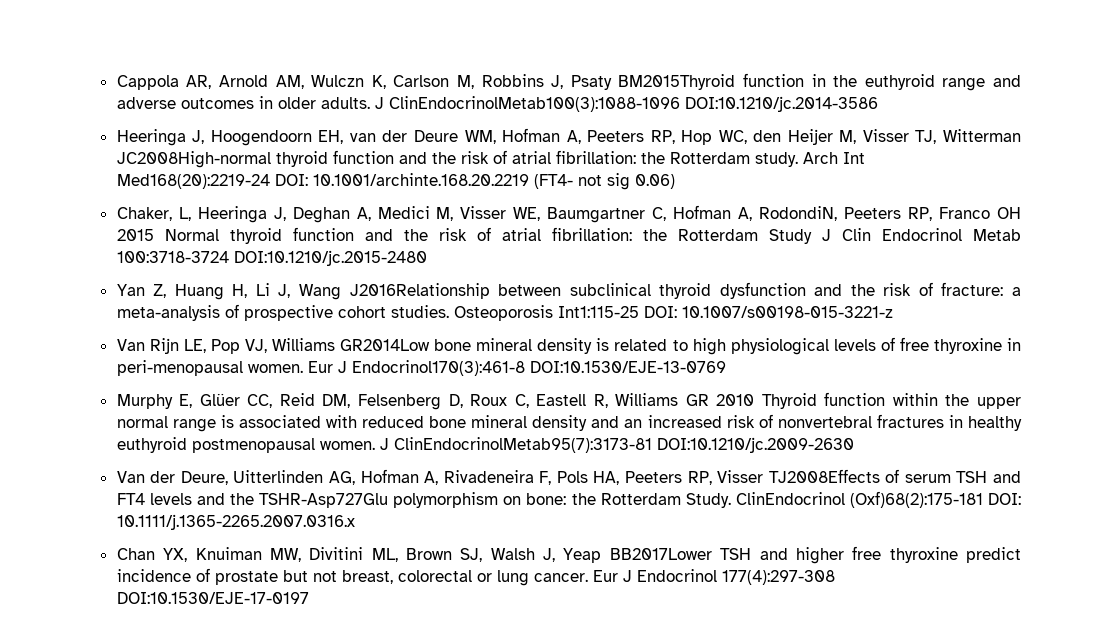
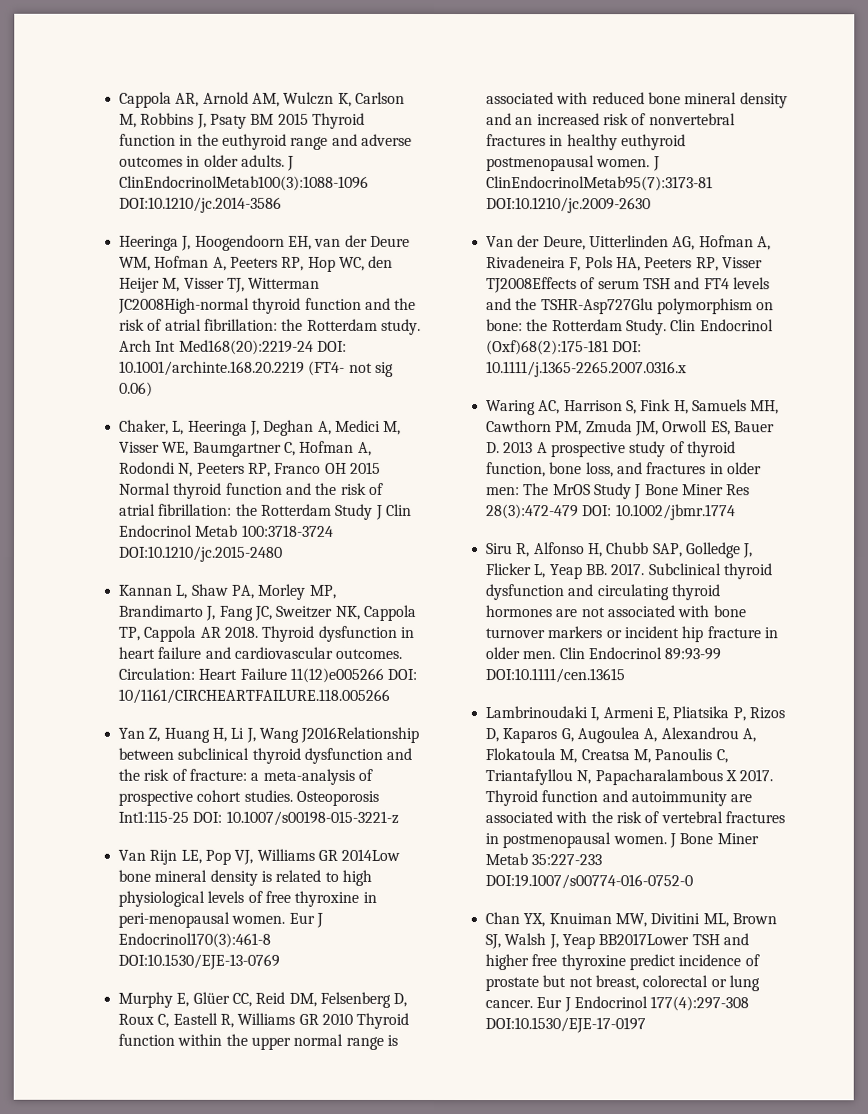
- Cappola AR, Arnold AM, Wulczn K, Carlson M, Robbins J, Psaty BM2015Thyroid function in the euthyroid range and adverse outcomes in older adults.
+ Cappola AR, Arnold AM, Wulczn K, Carlson M, Robbins J, Psaty BM 2015 Thyroid function in the euthyroid range and adverse outcomes in older adults.
- Chaker, L, Heeringa J, Deghan A, Medici M, Visser WE, Baumgartner C, Hofman A, RodondiN, Peeters RP, Franco OH 2015 Normal thyroid function and the risk of atrial fibrillation: the Rotterdam Study J Clin Endocrinol Metab 100:3718-3724 DOI:10.1210/jc.2015-2480
+ Chaker, L, Heeringa J, Deghan A, Medici M, Visser WE, Baumgartner C, Hofman A, Rodondi N, Peeters RP, Franco OH 2015 Normal thyroid function and the risk of atrial fibrillation: the Rotterdam Study J Clin Endocrinol Metab 100:3718-3724 DOI:10.1210/jc.2015-2480
+ Kannan L, Shaw PA, Morley MP, Brandimarto J, Fang JC, Sweitzer NK, Cappola TP, Cappola AR 2018. Thyroid dysfunction in heart failure and cardiovascular outcomes. Circulation: Heart Failure 11(12)e005266 DOI: 10/1161/CIRCHEARTFAILURE.118.005266
- Van Rijn LE, Pop VJ, Williams GR2014Low bone mineral density is related to high physiological levels of free thyroxine in peri-menopausal women.
+ Van Rijn LE, Pop VJ, Williams GR 2014Low bone mineral density is related to high physiological levels of free thyroxine in peri-menopausal women.
- ClinEndocrinol (Oxf)68(2):175-181 DOI: 10.1111/j.1365-2265.2007.0316.x
+ Clin Endocrinol (Oxf)68(2):175-181 DOI: 10.1111/j.1365-2265.2007.0316.x
+ Waring AC, Harrison S, Fink H, Samuels MH, Cawthorn PM, Zmuda JM, Orwoll ES, Bauer D. 2013 A prospective study of thyroid function, bone loss, and fractures in older men: The MrOS Study J Bone Miner Res 28(3):472-479 DOI: 10.1002/jbmr.1774
+ Siru R, Alfonso H, Chubb SAP, Golledge J, Flicker L, Yeap BB. 2017. Subclinical thyroid dysfunction and circulating thyroid hormones are not associated with bone turnover markers or incident hip fracture in older men. Clin Endocrinol 89:93-99 DOI:10.1111/cen.13615
+ Lambrinoudaki I, Armeni E, Pliatsika P, Rizos D, Kaparos G, Augoulea A, Alexandrou A, Flokatoula M, Creatsa M, Panoulis C, Triantafyllou N, Papacharalambous X 2017. Thyroid function and autoimmunity are associated with the risk of vertebral fractures in postmenopausal women. J Bone Miner Metab 35:227-233 DOI:19.1007/s00774-016-0752-0

